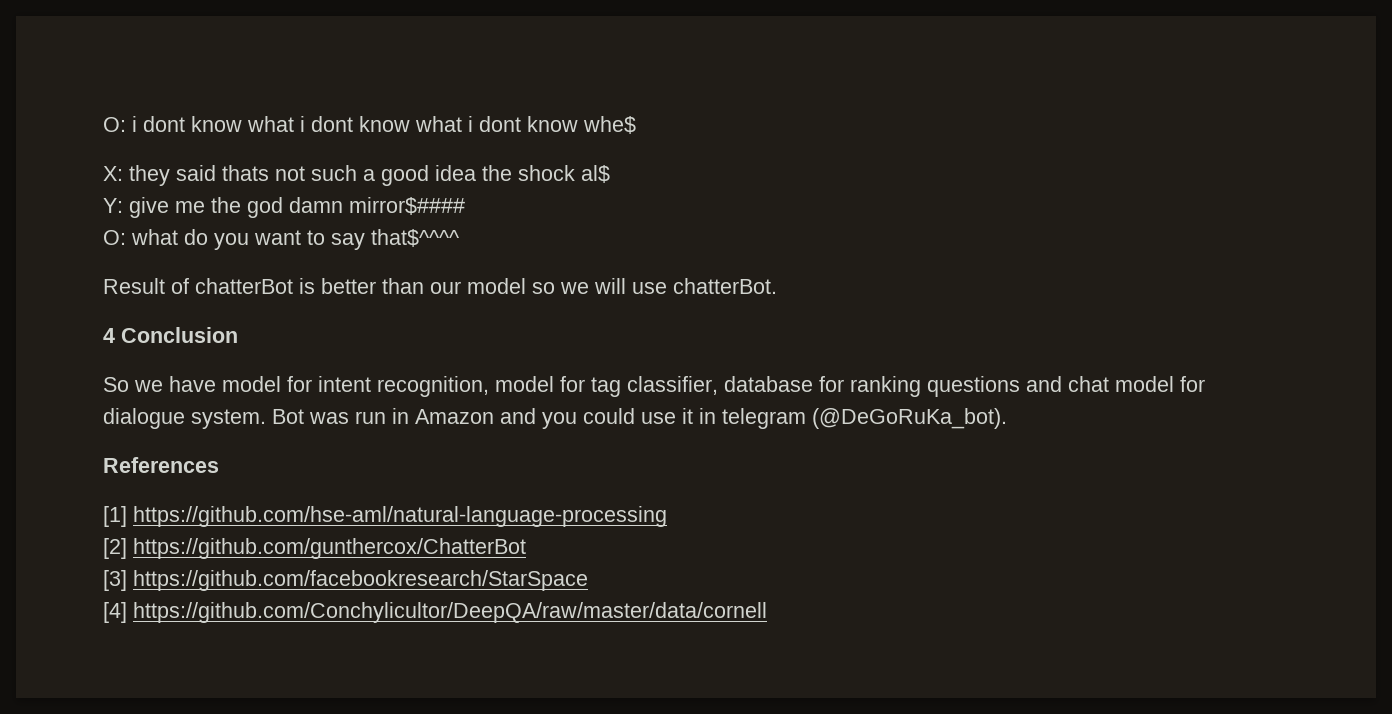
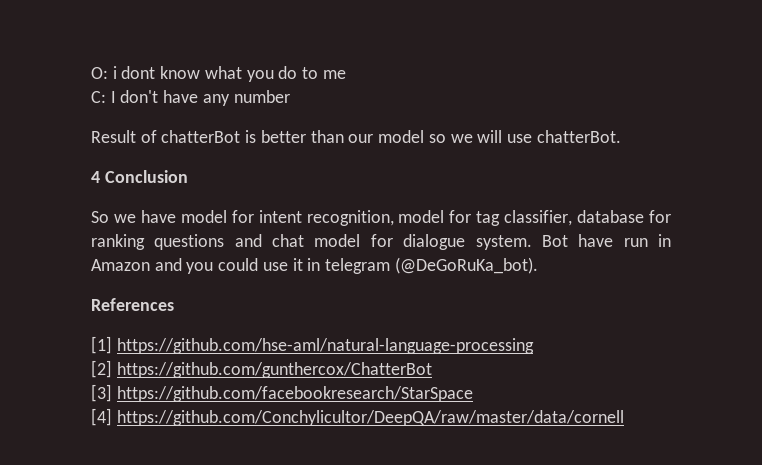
- O: i dont know what i dont know what i dont know whe$
- X: they said thats not such a good idea the shock al$
- Y: give me the god damn mirror$####
- O: what do you want to say that$^^^^
+ O: i dont know what you do to me
+ C: I don't have any number
- Bot was run in Amazon and you could use it in telegram (@DeGoRuKa_bot).
+ Bot have run in Amazon and you could use it in telegram (@DeGoRuKa_bot).

